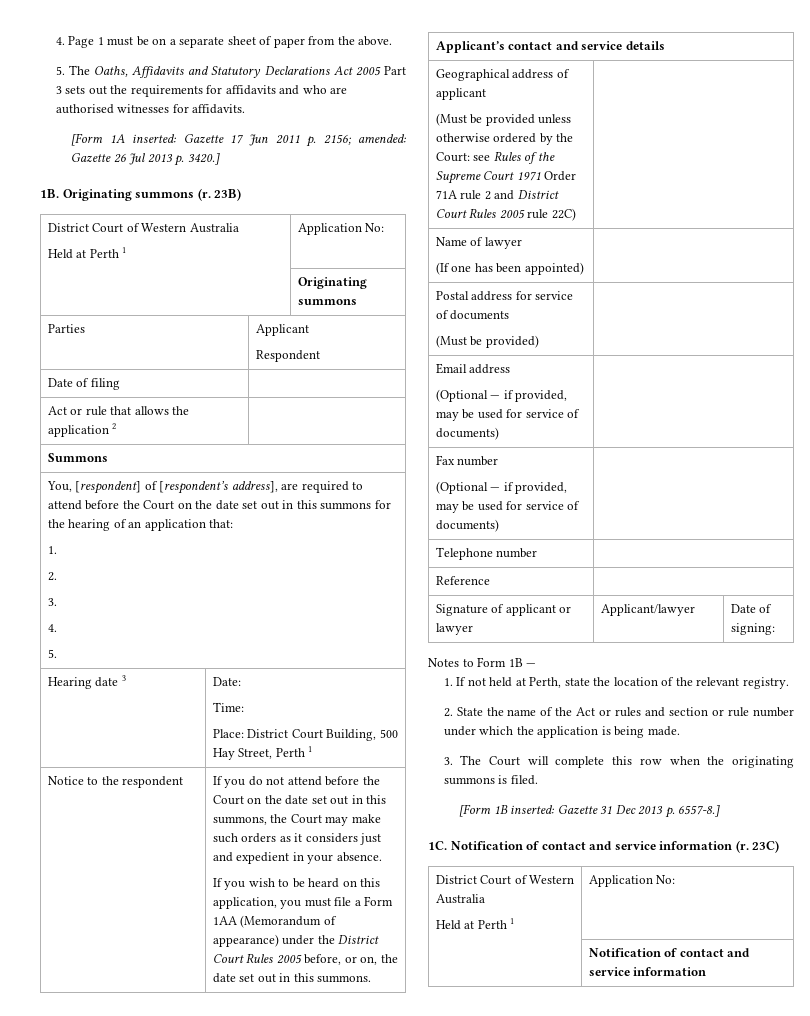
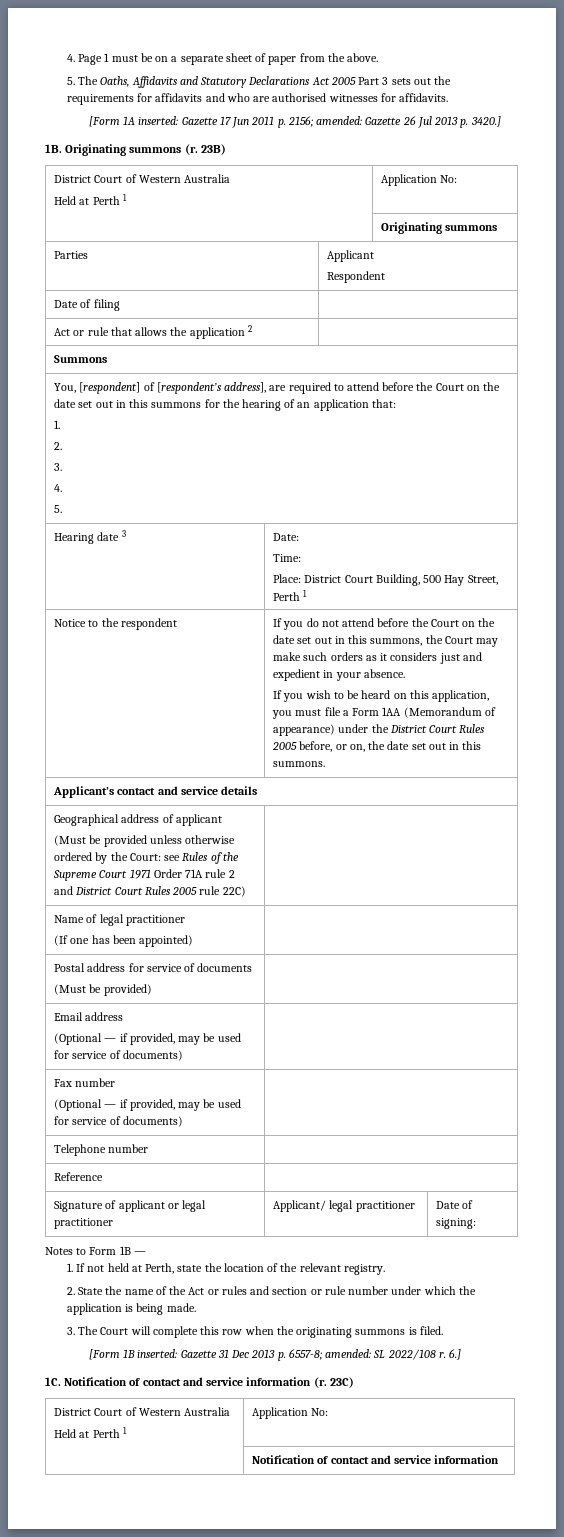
- Name of lawyer
+ Name of legal practitioner
- Signature of applicant or lawyer | Applicant/lawyer | Date of signing:
+ Signature of applicant or legal practitioner | Applicant/ legal practitioner | Date of signing:
- [Form 1B inserted: Gazette 31 Dec 2013 p. 6557-8.]
+ [Form 1B inserted: Gazette 31 Dec 2013 p. 6557-8; amended: SL 2022/108 r. 6.]

